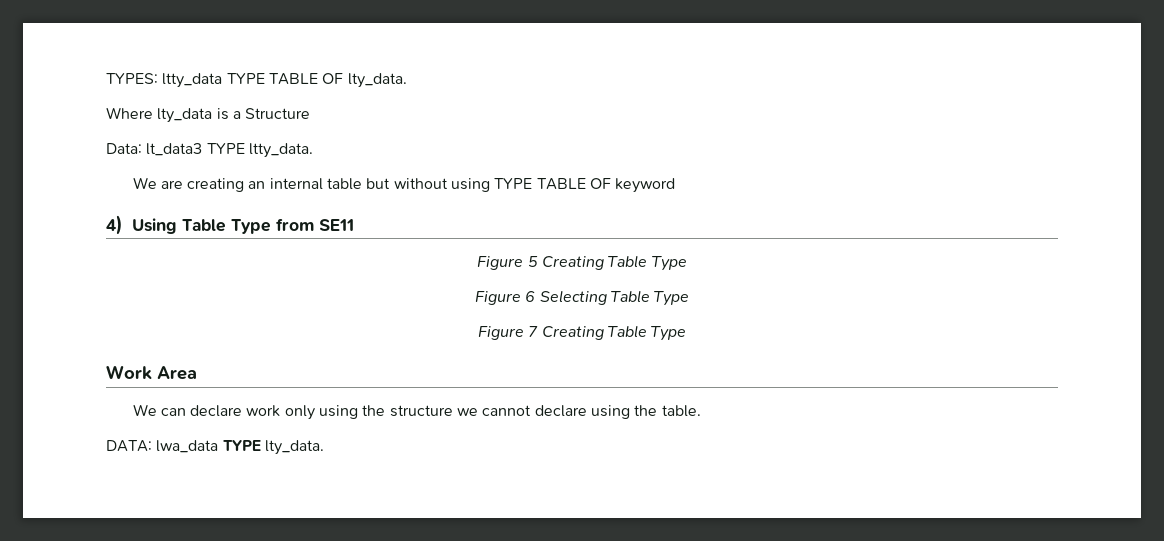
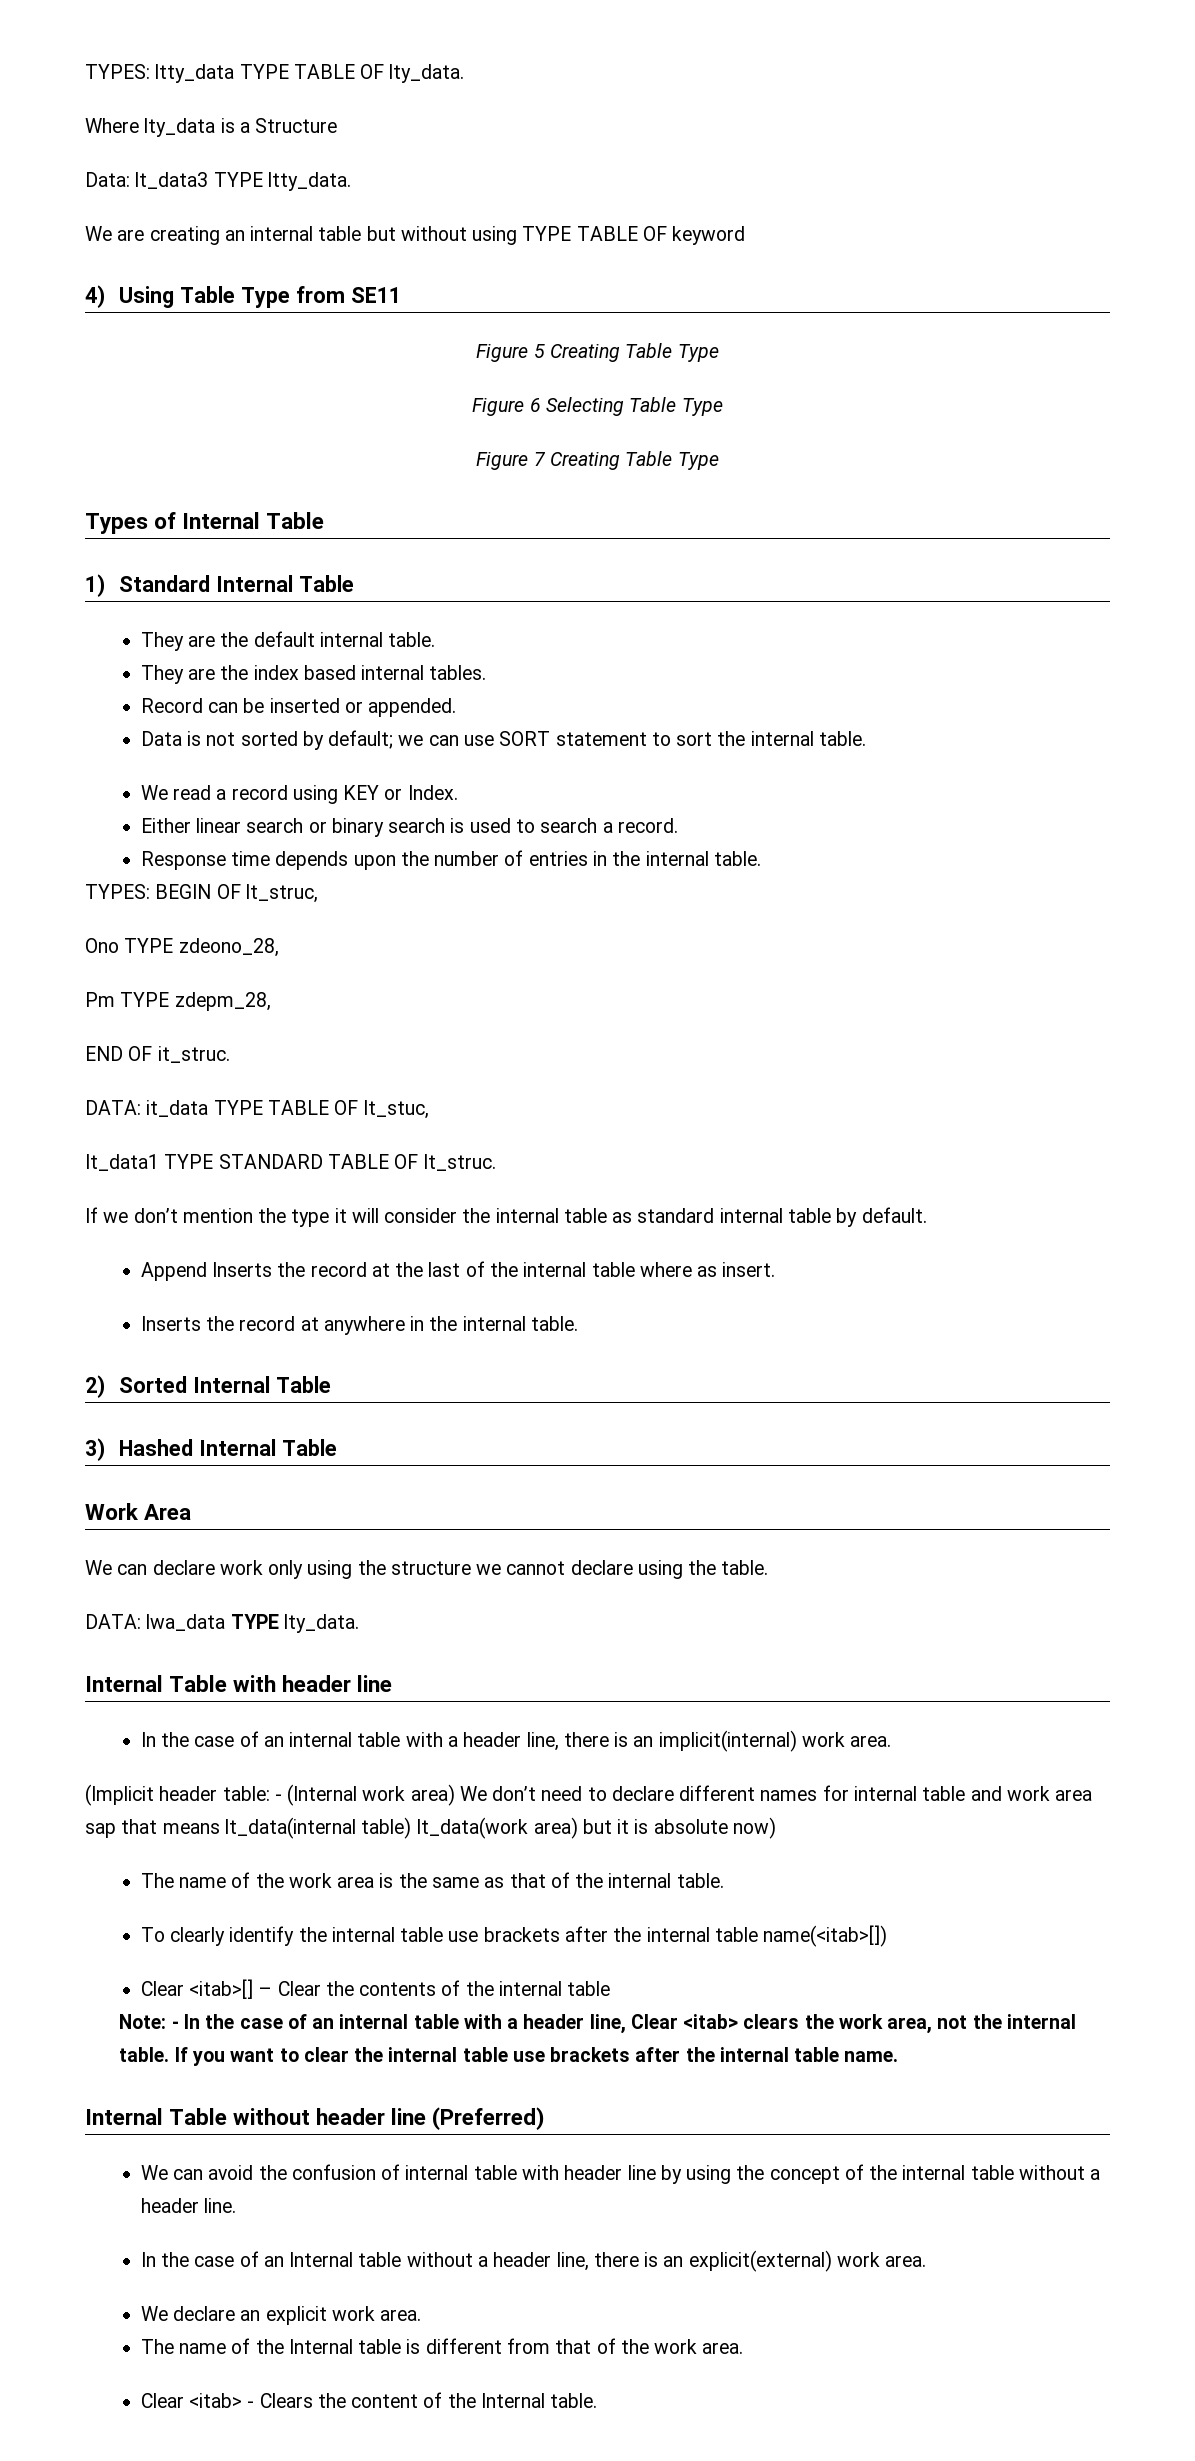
+ Types of Internal Table
+ 1) Standard Internal Table
+ They are the default internal table.
+ They are the index based internal tables.
+ Record can be inserted or appended.
+ Data is not sorted by default; we can use SORT statement to sort the internal table.
+ We read a record using KEY or Index.
+ Either linear search or binary search is used to search a record.
+ Response time depends upon the number of entries in the internal table.
+ TYPES: BEGIN OF lt_struc,
+ Ono TYPE zdeono_28,
+ Pm TYPE zdepm_28,
+ END OF it_struc.
+ DATA: it_data TYPE TABLE OF It_stuc,
+ It_data1 TYPE STANDARD TABLE OF It_struc.
+ If we don’t mention the type it will consider the internal table as standard internal table by default.
+ Append Inserts the record at the last of the internal table where as insert.
+ Inserts the record at anywhere in the internal table.
+ 2) Sorted Internal Table
+ 3) Hashed Internal Table
+ Internal Table with header line
+ In the case of an internal table with a header line, there is an implicit(internal) work area.
+ (Implicit header table: - (Internal work area) We don’t need to declare different names for internal table and work area sap that means lt_data(internal table) It_data(work area) but it is absolute now)
+ The name of the work area is the same as that of the internal table.
+ To clearly identify the internal table use brackets after the internal table name(<itab>[])
+ Clear <itab>[] – Clear the contents of the internal table
+ Note: - In the case of an internal table with a header line, Clear <itab> clears the work area, not the internal table. If you want to clear the internal table use brackets after the internal table name.
+ Internal Table without header line (Preferred)
+ We can avoid the confusion of internal table with header line by using the concept of the internal table without a header line.
+ In the case of an Internal table without a header line, there is an explicit(external) work area.
+ We declare an explicit work area.
+ The name of the Internal table is different from that of the work area.
+ Clear <itab> - Clears the content of the Internal table.

